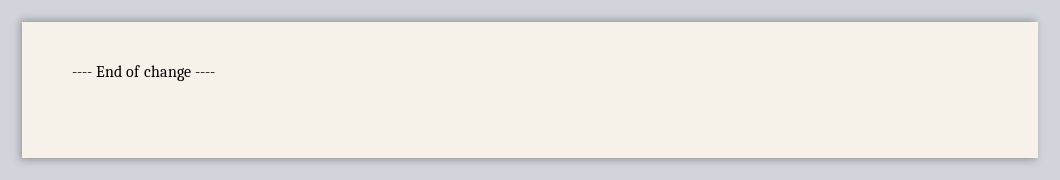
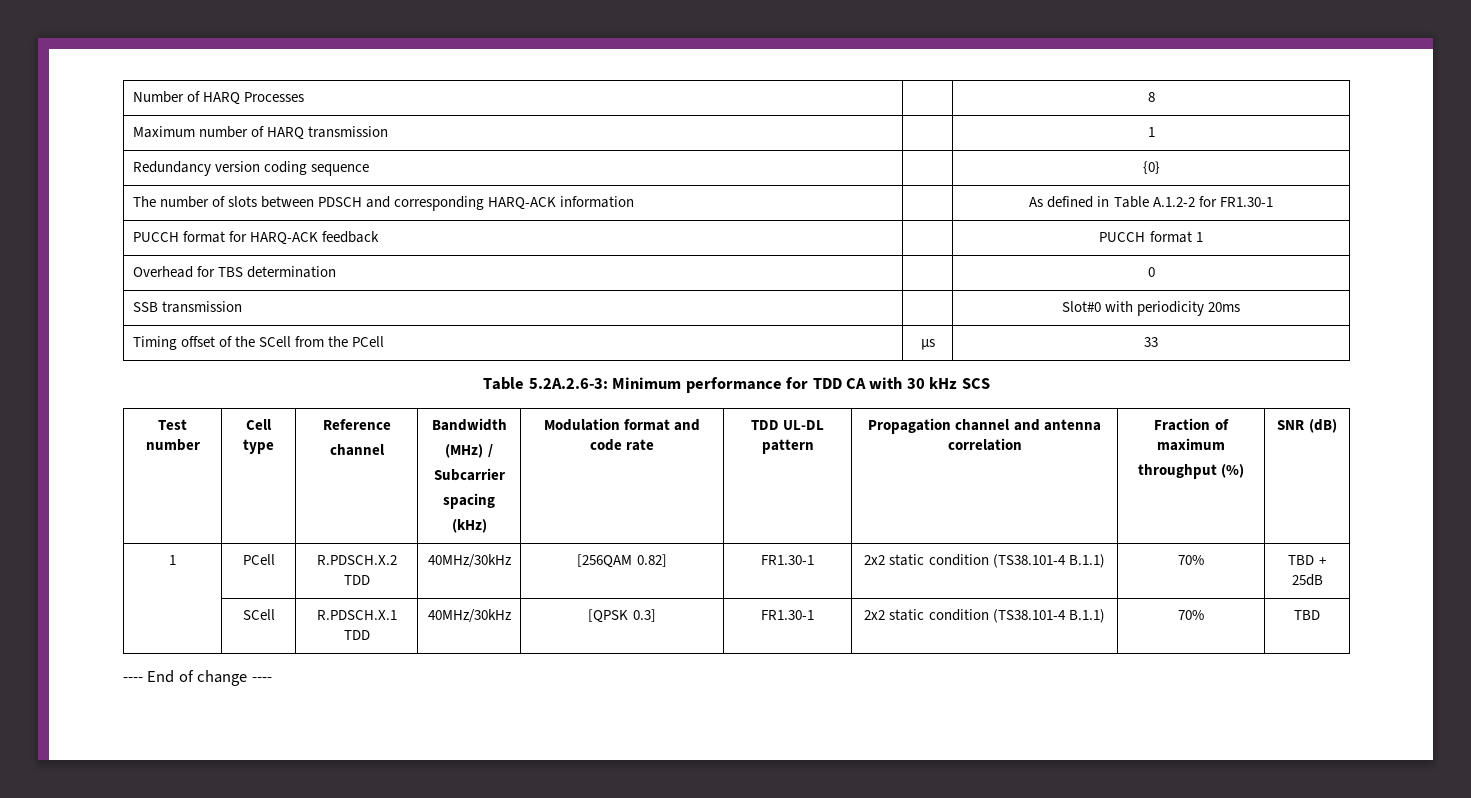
+ Number of HARQ Processes | | 8
+ Maximum number of HARQ transmission | | 1
+ Redundancy version coding sequence | | {0}
+ The number of slots between PDSCH and corresponding HARQ-ACK information | | As defined in Table A.1.2-2 for FR1.30-1
+ PUCCH format for HARQ-ACK feedback | | PUCCH format 1
+ Overhead for TBS determination | | 0
+ SSB transmission | | Slot#0 with periodicity 20ms
+ Timing offset of the SCell from the PCell | µs | 33
+ Table 5.2A.2.6-3: Minimum performance for TDD CA with 30 kHz SCS
+ Test number | Cell type | Reference
+ channel | Bandwidth
+ (MHz) /
+ Subcarrier
+ spacing
+ (kHz) | Modulation format and code rate | TDD UL-DL pattern | Propagation channel and antenna correlation | Fraction of maximum
+ throughput (%) | SNR (dB)
+ 1 | PCell | R.PDSCH.X.2 TDD | 40MHz/30kHz | [256QAM 0.82] | FR1.30-1 | 2x2 static condition (TS38.101-4 B.1.1) | 70% | TBD + 25dB
+ | SCell | R.PDSCH.X.1 TDD | 40MHz/30kHz | [QPSK 0.3] | FR1.30-1 | 2x2 static condition (TS38.101-4 B.1.1) | 70% | TBD

